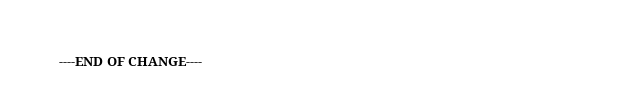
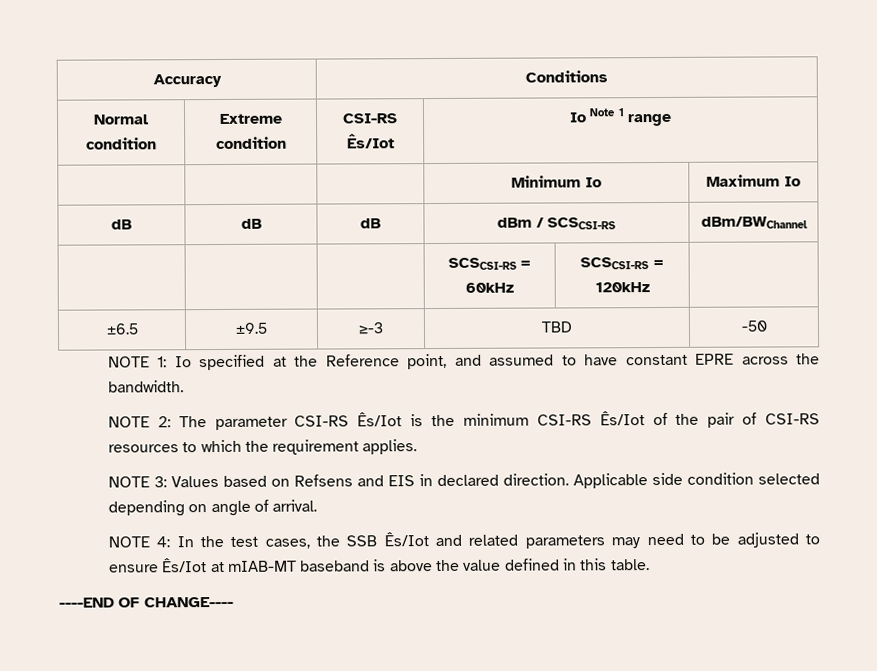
+ Accuracy | Conditions
+ Normal condition | Extreme condition | CSI-RS Ês/Iot | Io Note 1 range
+ | | | Minimum Io | Maximum Io
+ dB | dB | dB | dBm / SCSCSI-RS | dBm/BWChannel
+ | | | SCSCSI-RS = 60kHz | SCSCSI-RS = 120kHz |
+ ±6.5 | ±9.5 | ≥-3 | TBD | -50
+ NOTE 1: Io specified at the Reference point, and assumed to have constant EPRE across the bandwidth.
+ NOTE 2: The parameter CSI-RS Ês/Iot is the minimum CSI-RS Ês/Iot of the pair of CSI-RS resources to which the requirement applies.
+ NOTE 3: Values based on Refsens and EIS in declared direction. Applicable side condition selected depending on angle of arrival.
+ NOTE 4: In the test cases, the SSB Ês/Iot and related parameters may need to be adjusted to ensure Ês/Iot at mIAB-MT baseband is above the value defined in this table.

